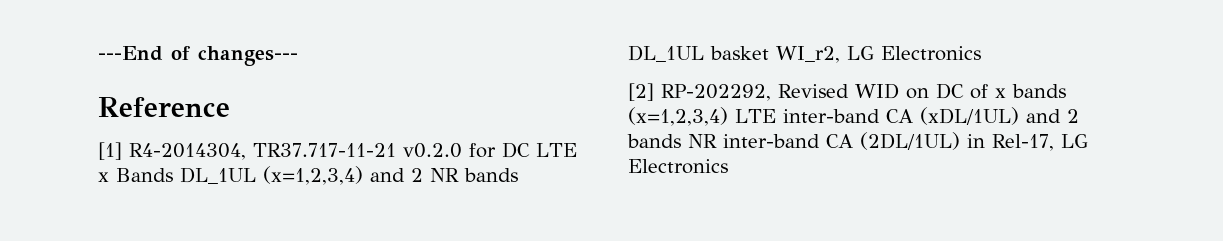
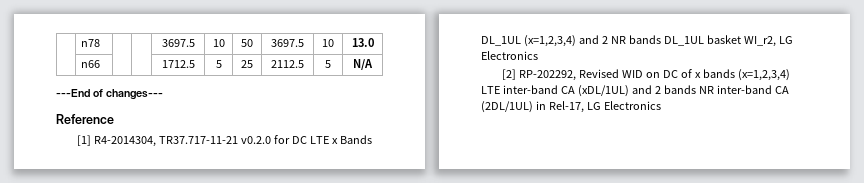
+ | n78 | | | 3697.5 | 10 | 50 | 3697.5 | 10 | 13.0
+ | n66 | | | 1712.5 | 5 | 25 | 2112.5 | 5 | N/A

